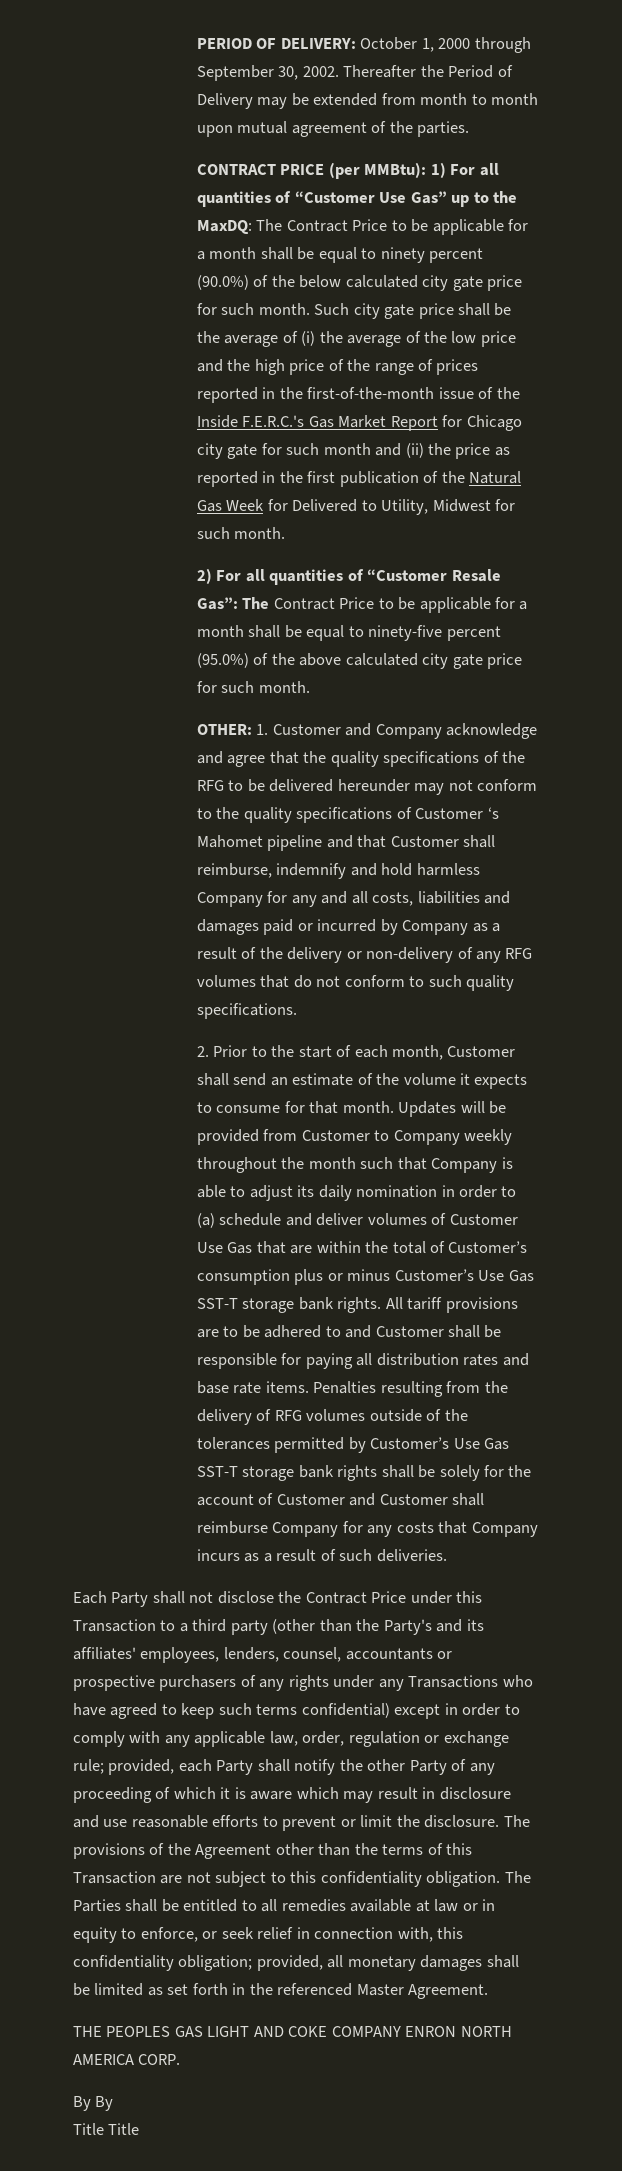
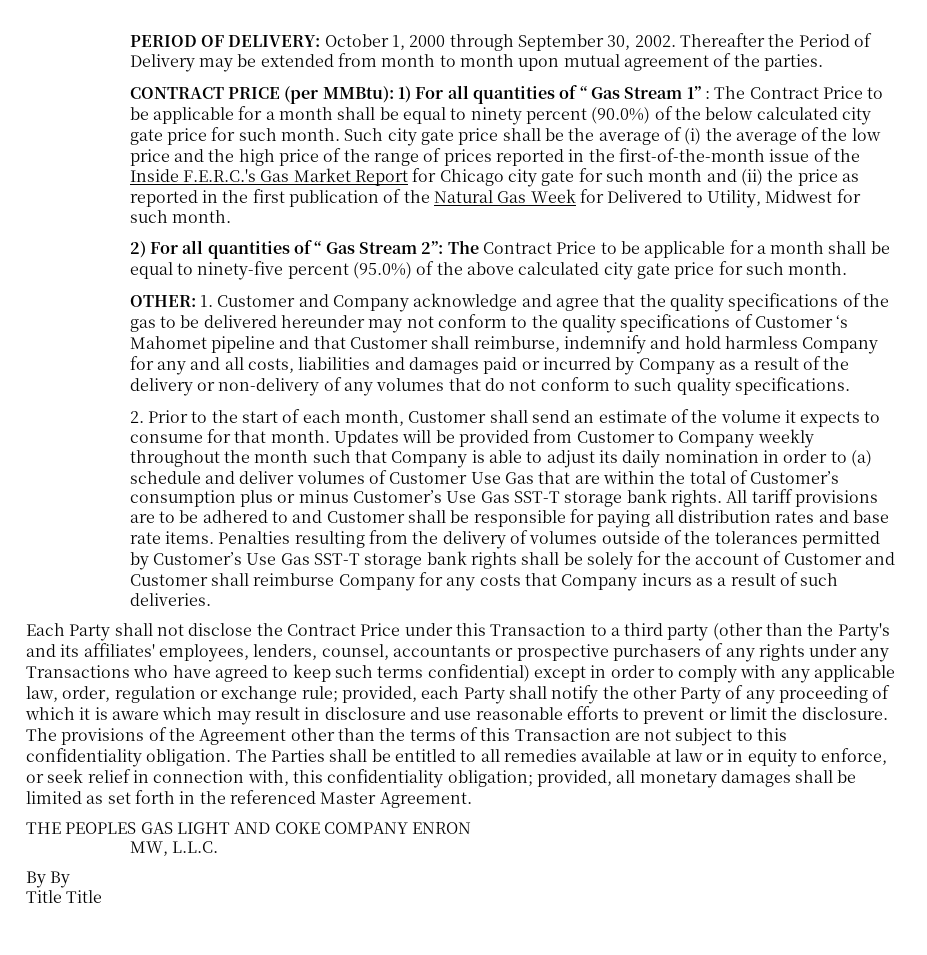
- CONTRACT PRICE (per MMBtu): 1) For all quantities of “Customer Use Gas” up to the MaxDQ: The Contract Price to be applicable for a month shall be equal to ninety percent (90.0%) of the below calculated city gate price for such month.
+ CONTRACT PRICE (per MMBtu): 1) For all quantities of “ Gas Stream 1” : The Contract Price to be applicable for a month shall be equal to ninety percent (90.0%) of the below calculated city gate price for such month.
- 2) For all quantities of “Customer Resale Gas”: The Contract Price to be applicable for a month shall be equal to ninety-five percent (95.0%) of the above calculated city gate price for such month.
+ 2) For all quantities of “ Gas Stream 2”: The Contract Price to be applicable for a month shall be equal to ninety-five percent (95.0%) of the above calculated city gate price for such month.
- 1. Customer and Company acknowledge and agree that the quality specifications of the RFG to be delivered hereunder may not conform to the quality specifications of Customer ‘s Mahomet pipeline and that Customer shall reimburse, indemnify and hold harmless Company for any and all costs, liabilities and damages paid or incurred by Company as a result of the delivery or non-delivery of any RFG volumes that do not conform to such quality specifications.
+ 1. Customer and Company acknowledge and agree that the quality specifications of the gas to be delivered hereunder may not conform to the quality specifications of Customer ‘s Mahomet pipeline and that Customer shall reimburse, indemnify and hold harmless Company for any and all costs, liabilities and damages paid or incurred by Company as a result of the delivery or non-delivery of any volumes that do not conform to such quality specifications.
- Penalties resulting from the delivery of RFG volumes outside of the tolerances permitted by Customer’s Use Gas SST-T storage bank rights shall be solely for the account of Customer and Customer shall reimburse Company for any costs that Company incurs as a result of such deliveries.
+ Penalties resulting from the delivery of volumes outside of the tolerances permitted by Customer’s Use Gas SST-T storage bank rights shall be solely for the account of Customer and Customer shall reimburse Company for any costs that Company incurs as a result of such deliveries.
- THE PEOPLES GAS LIGHT AND COKE COMPANY ENRON NORTH AMERICA CORP.
+ THE PEOPLES GAS LIGHT AND COKE COMPANY ENRON
+ MW, L.L.C.

